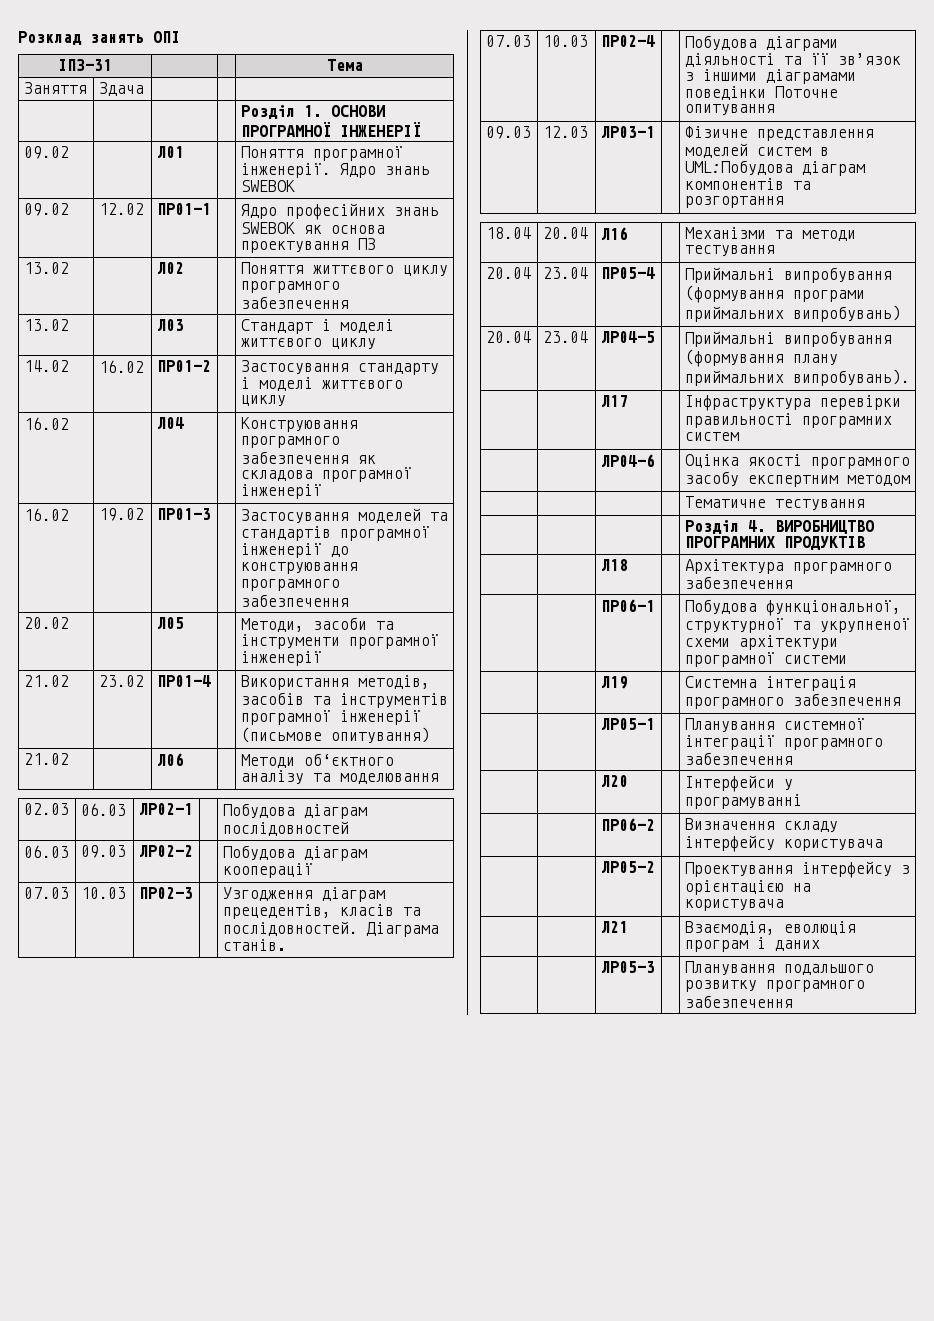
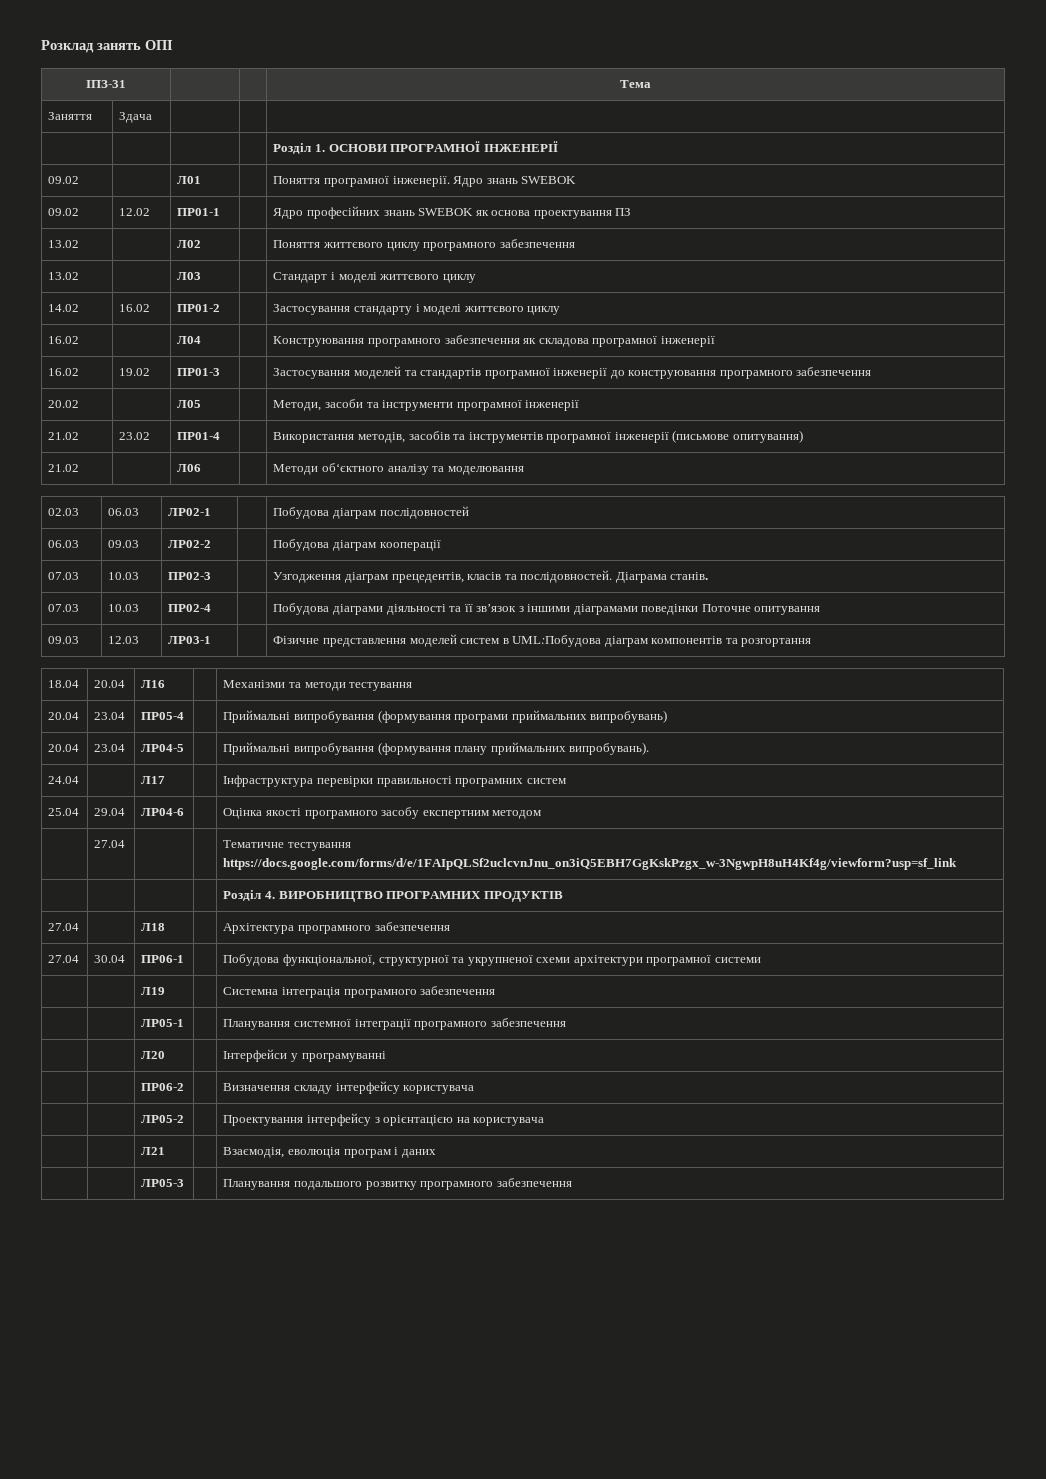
- | | Л17 | | Інфраструктура перевірки правильності програмних систем
+ 24.04 | | Л17 | | Інфраструктура перевірки правильності програмних систем
- | | ЛР04-6 | | Оцінка якості програмного засобу експертним методом
+ 25.04 | 29.04 | ЛР04-6 | | Оцінка якості програмного засобу експертним методом
- | | | | Тематичне тестування
+ | 27.04 | | | Тематичне тестування https://docs.google.com/forms/d/e/1FAIpQLSf2uclcvnJnu_on3iQ5EBH7GgKskPzgx_w-3NgwpH8uH4Kf4g/viewform?usp=sf_link
- | | Л18 | | Архітектура програмного забезпечення
+ 27.04 | | Л18 | | Архітектура програмного забезпечення
- | | ПР06-1 | | Побудова функціональної, структурної та укрупненої схеми архітектури програмної системи
+ 27.04 | 30.04 | ПР06-1 | | Побудова функціональної, структурної та укрупненої схеми архітектури програмної системи

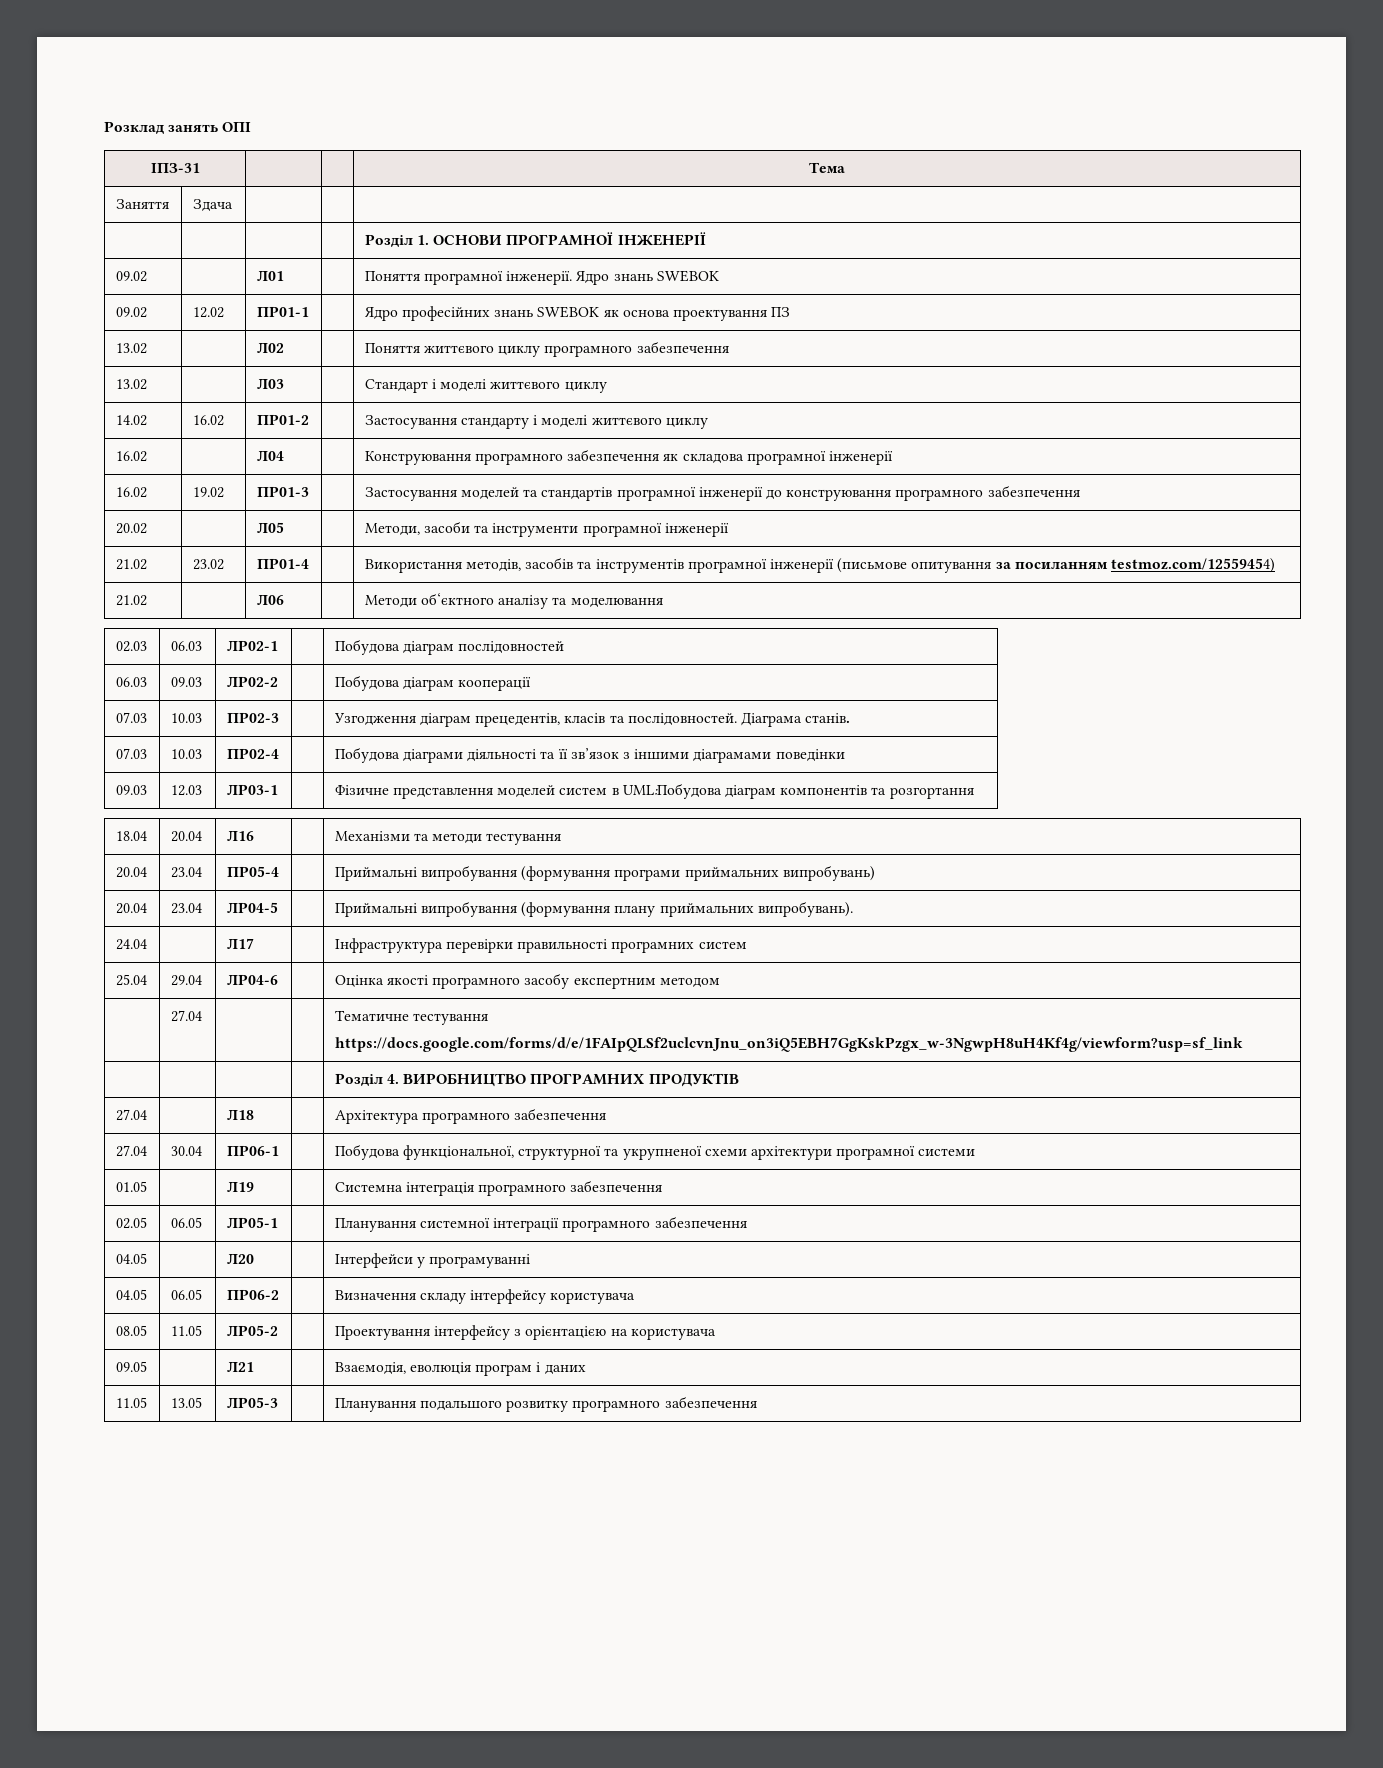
- 21.02 | 23.02 | ПР01-4 | | Використання методів, засобів та інструментів програмної інженерії (письмове опитування)
+ 21.02 | 23.02 | ПР01-4 | | Використання методів, засобів та інструментів програмної інженерії (письмове опитування за посиланням testmoz.com/12559454)
- 07.03 | 10.03 | ПР02-4 | | Побудова діаграми діяльності та її зв’язок з іншими діаграмами поведінки Поточне опитування
+ 07.03 | 10.03 | ПР02-4 | | Побудова діаграми діяльності та її зв’язок з іншими діаграмами поведінки
- | | Л19 | | Системна інтеграція програмного забезпечення
+ 01.05 | | Л19 | | Системна інтеграція програмного забезпечення
- | | ЛР05-1 | | Планування системної інтеграції програмного забезпечення
+ 02.05 | 06.05 | ЛР05-1 | | Планування системної інтеграції програмного забезпечення
- | | Л20 | | Інтерфейси у програмуванні
+ 04.05 | | Л20 | | Інтерфейси у програмуванні
- | | ПР06-2 | | Визначення складу інтерфейсу користувача
+ 04.05 | 06.05 | ПР06-2 | | Визначення складу інтерфейсу користувача
- | | ЛР05-2 | | Проектування інтерфейсу з орієнтацією на користувача
+ 08.05 | 11.05 | ЛР05-2 | | Проектування інтерфейсу з орієнтацією на користувача
- | | Л21 | | Взаємодія, еволюція програм і даних
+ 09.05 | | Л21 | | Взаємодія, еволюція програм і даних
- | | ЛР05-3 | | Планування подальшого розвитку програмного забезпечення
+ 11.05 | 13.05 | ЛР05-3 | | Планування подальшого розвитку програмного забезпечення

